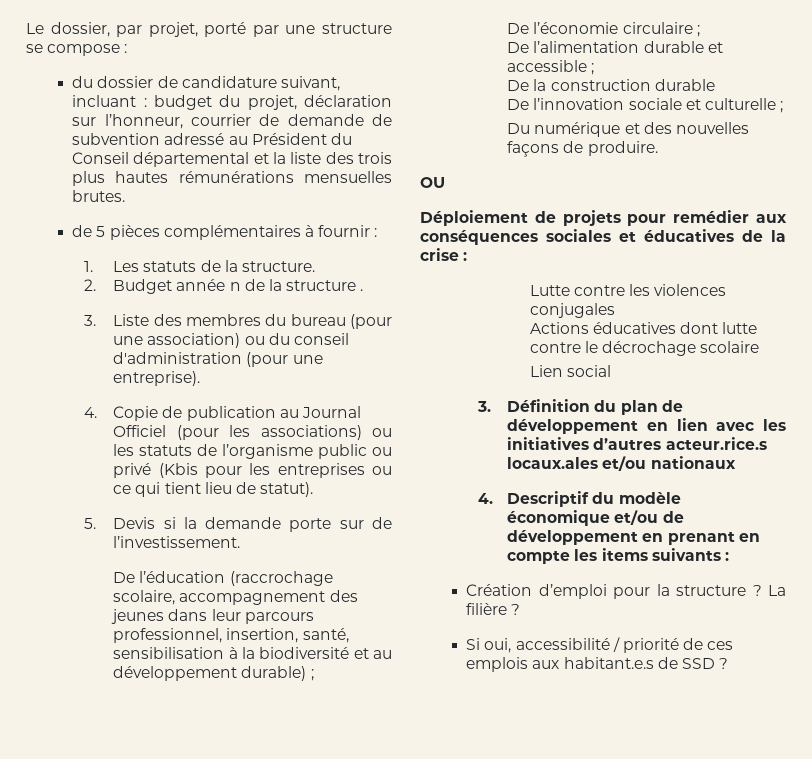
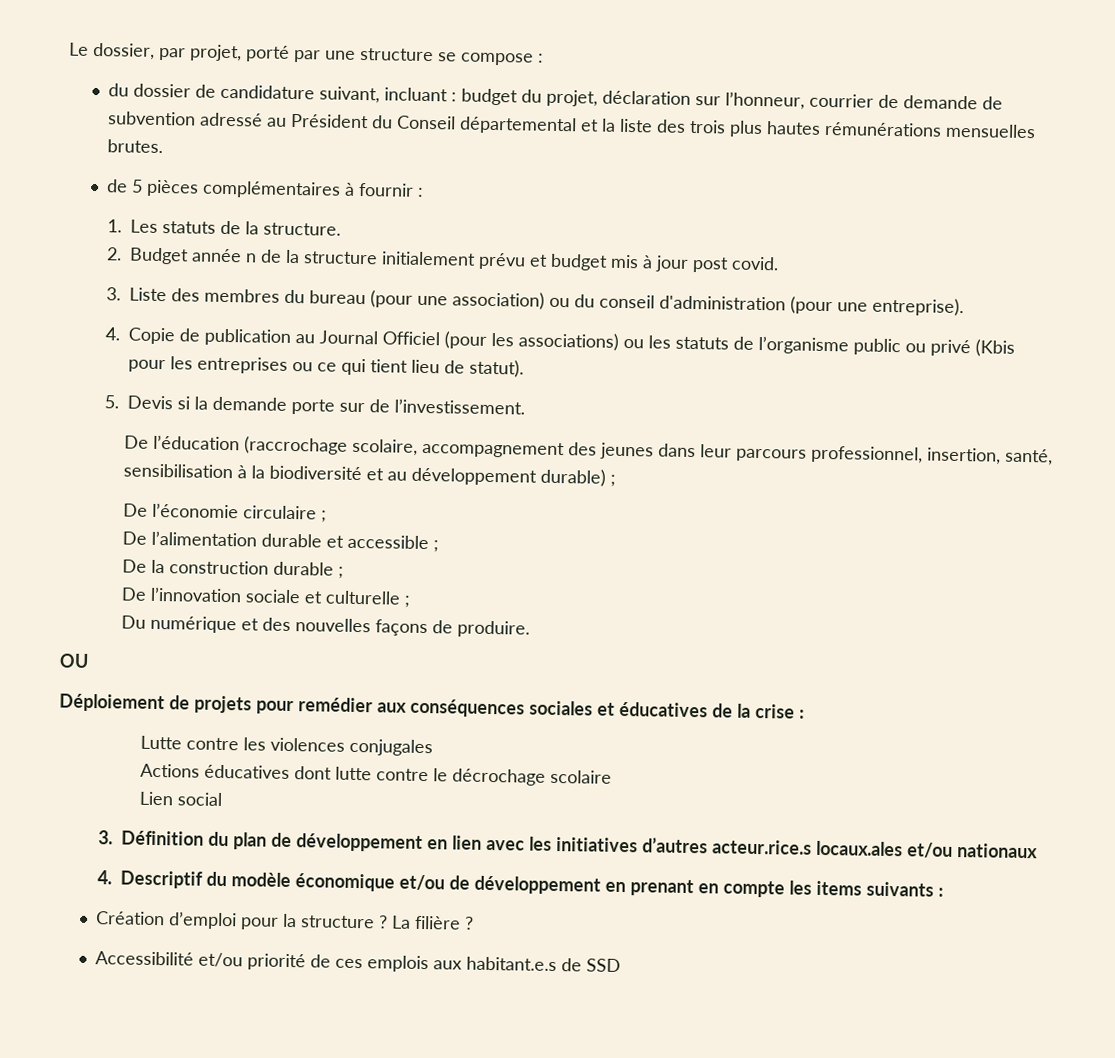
- 2. Budget année n de la structure .
+ 2. Budget année n de la structure initialement prévu et budget mis à jour post covid.
- De la construction durable
+ De la construction durable ;
- Si oui, accessibilité / priorité de ces emplois aux habitant.e.s de SSD ?
+ Accessibilité et/ou priorité de ces emplois aux habitant.e.s de SSD

